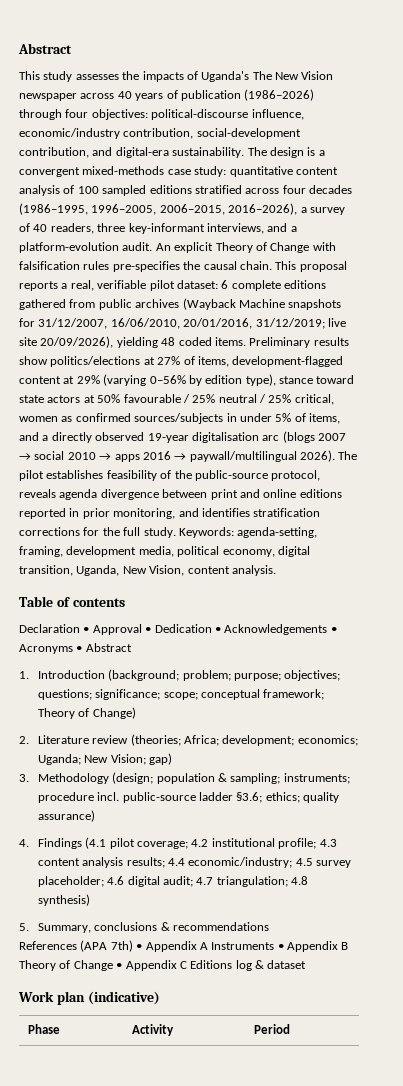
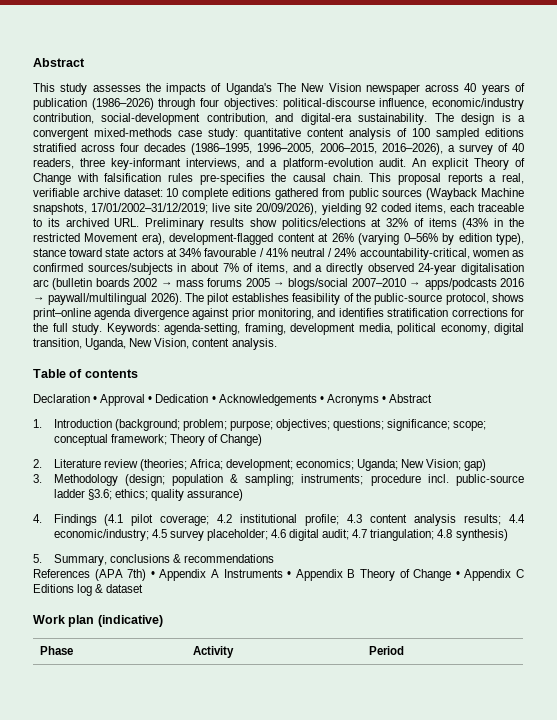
- This proposal reports a real, verifiable pilot dataset: 6 complete editions gathered from public archives (Wayback Machine snapshots for 31/12/2007, 16/06/2010, 20/01/2016, 31/12/2019; live site 20/09/2026), yielding 48 coded items. Preliminary results show politics/elections at 27% of items, development-flagged content at 29% (varying 0–56% by edition type), stance toward state actors at 50% favourable / 25% neutral / 25% critical, women as confirmed sources/subjects in under 5% of items, and a directly observed 19-year digitalisation arc (blogs 2007 → social 2010 → apps 2016 → paywall/multilingual 2026).
+ This proposal reports a real, verifiable archive dataset: 10 complete editions gathered from public sources (Wayback Machine snapshots, 17/01/2002–31/12/2019; live site 20/09/2026), yielding 92 coded items, each traceable to its archived URL. Preliminary results show politics/elections at 32% of items (43% in the restricted Movement era), development-flagged content at 26% (varying 0–56% by edition type), stance toward state actors at 34% favourable / 41% neutral / 24% accountability-critical, women as confirmed sources/subjects in about 7% of items, and a directly observed 24-year digitalisation arc (bulletin boards 2002 → mass forums 2005 → blogs/social 2007–2010 → apps/podcasts 2016 → paywall/multilingual 2026).
- The pilot establishes feasibility of the public-source protocol, reveals agenda divergence between print and online editions reported in prior monitoring, and identifies stratification corrections for the full study.
+ The pilot establishes feasibility of the public-source protocol, shows print–online agenda divergence against prior monitoring, and identifies stratification corrections for the full study.

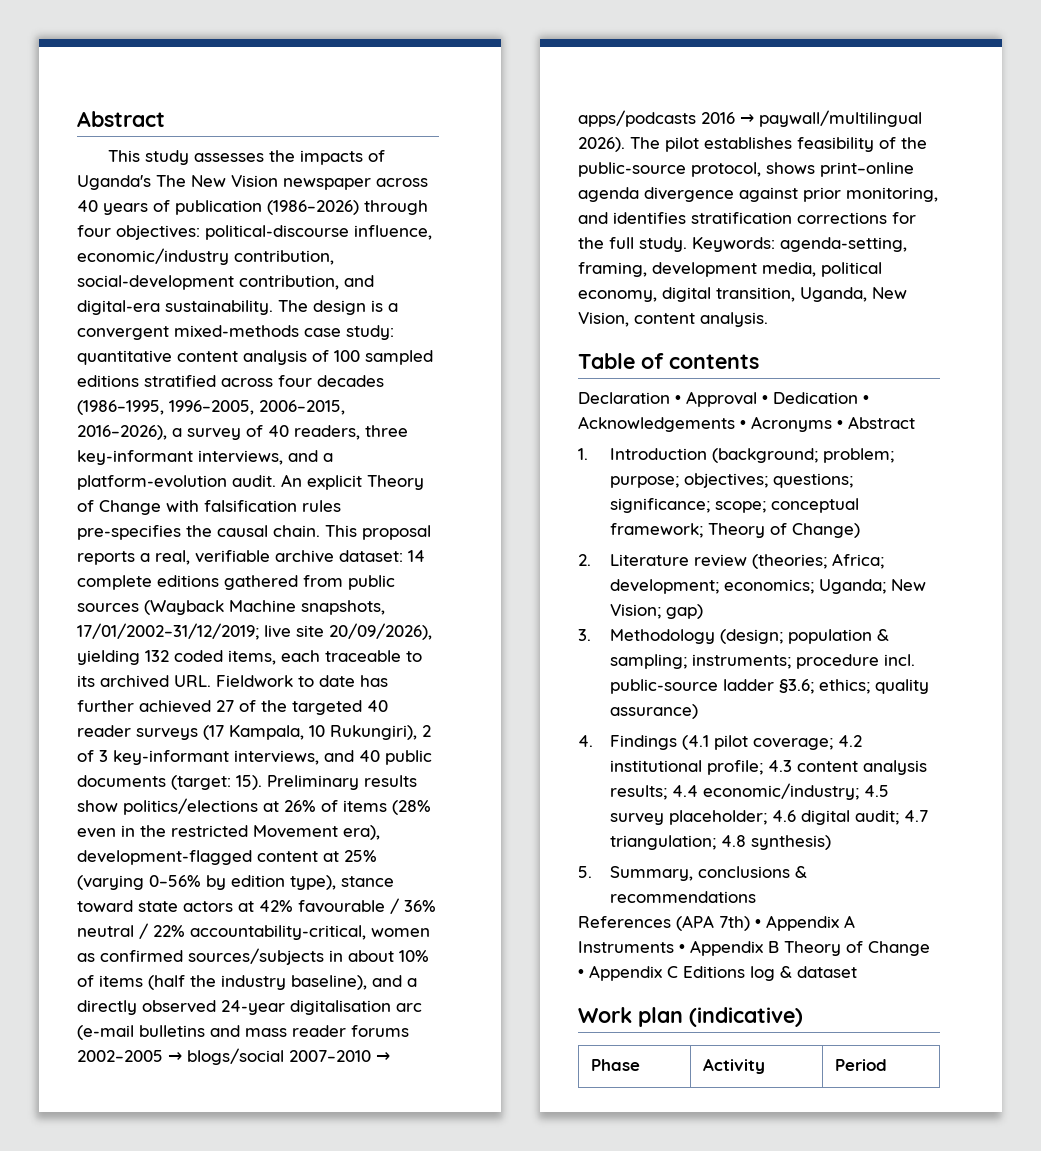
- 10 complete editions gathered from public sources (Wayback Machine snapshots, 17/01/2002–31/12/2019;
+ 14 complete editions gathered from public sources (Wayback Machine snapshots, 17/01/2002–31/12/2019;
- live site 20/09/2026), yielding 92 coded items, each traceable to its archived URL. Preliminary results show politics/elections at 32% of items (43% in the restricted Movement era), development-flagged content at 26% (varying 0–56% by edition type), stance toward state actors at 34% favourable / 41% neutral / 24% accountability-critical, women as confirmed sources/subjects in about 7% of items, and a directly observed 24-year digitalisation arc (bulletin boards 2002 → mass forums 2005 → blogs/social 2007–2010 → apps/podcasts 2016 → paywall/multilingual 2026).
+ live site 20/09/2026), yielding 132 coded items, each traceable to its archived URL. Fieldwork to date has further achieved 27 of the targeted 40 reader surveys (17 Kampala, 10 Rukungiri), 2 of 3 key-informant interviews, and 40 public documents (target: 15). Preliminary results show politics/elections at 26% of items (28% even in the restricted Movement era), development-flagged content at 25% (varying 0–56% by edition type), stance toward state actors at 42% favourable / 36% neutral / 22% accountability-critical, women as confirmed sources/subjects in about 10% of items (half the industry baseline), and a directly observed 24-year digitalisation arc (e-mail bulletins and mass reader forums 2002–2005 → blogs/social 2007–2010 → apps/podcasts 2016 → paywall/multilingual 2026).

